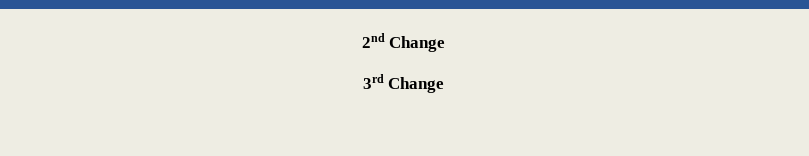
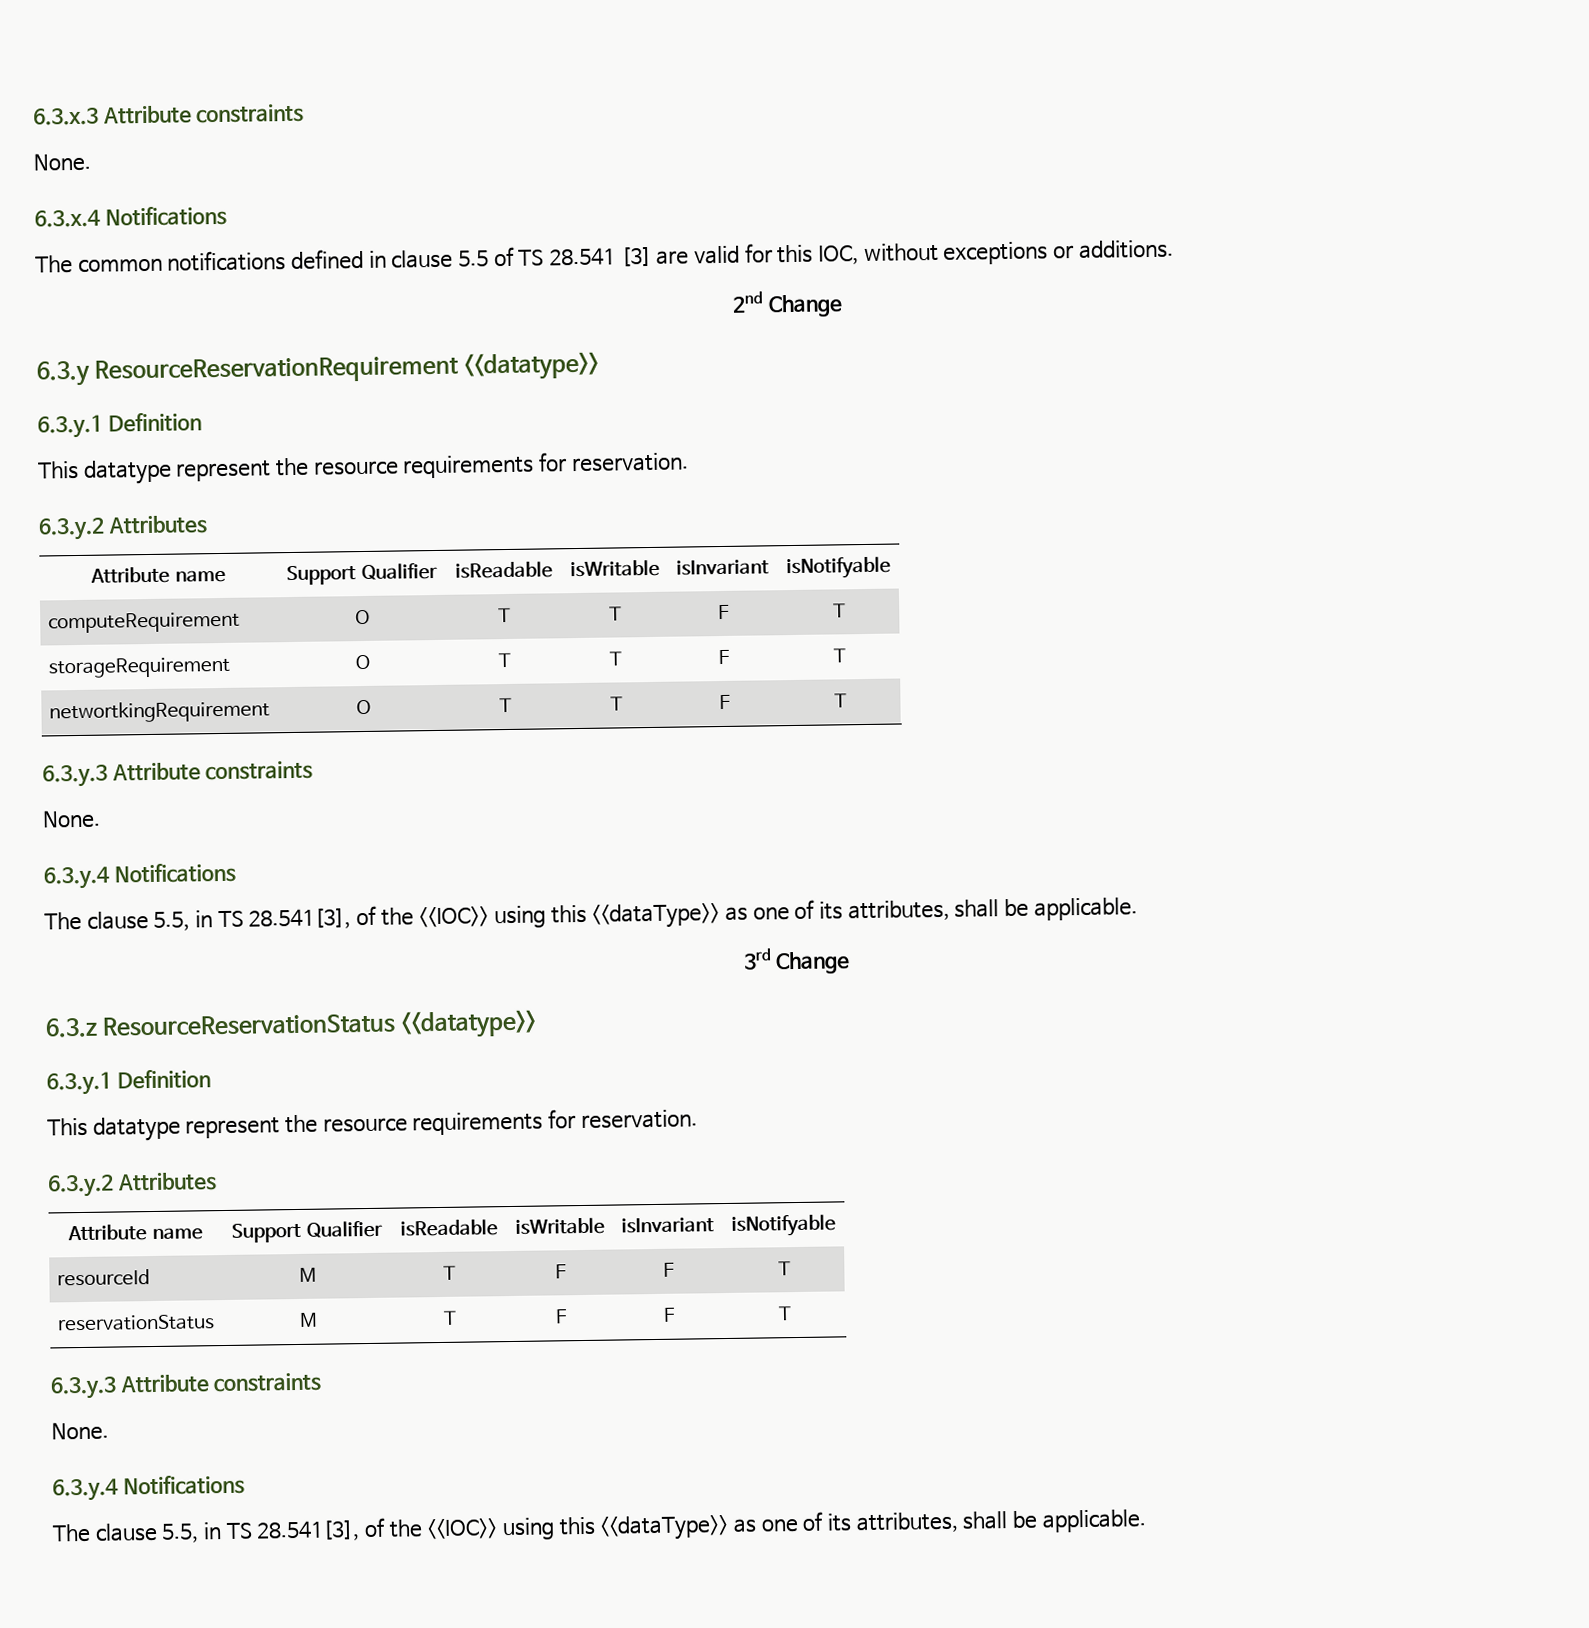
+ 6.3.x.3 Attribute constraints
+ None.
+ 6.3.x.4 Notifications
+ The common notifications defined in clause 5.5 of TS 28.541 [3] are valid for this IOC, without exceptions or additions.
  2nd Change
+ 6.3.y ResourceReservationRequirement <<datatype>>
+ 6.3.y.1 Definition
+ This datatype represent the resource requirements for reservation.
+ 6.3.y.2 Attributes
+ Attribute name | Support Qualifier | isReadable | isWritable | isInvariant | isNotifyable
+ computeRequirement | O | T | T | F | T
+ storageRequirement | O | T | T | F | T
+ networtkingRequirement | O | T | T | F | T
+ 6.3.y.3 Attribute constraints
+ None.
+ 6.3.y.4 Notifications
+ The clause 5.5, in TS 28.541[3], of the <<IOC>> using this <<dataType>> as one of its attributes, shall be applicable.
  3rd Change
+ 6.3.z ResourceReservationStatus <<datatype>>
+ 6.3.y.1 Definition
+ This datatype represent the resource requirements for reservation.
+ 6.3.y.2 Attributes
+ Attribute name | Support Qualifier | isReadable | isWritable | isInvariant | isNotifyable
+ resourceId | M | T | F | F | T
+ reservationStatus | M | T | F | F | T
+ 6.3.y.3 Attribute constraints
+ None.
+ 6.3.y.4 Notifications
+ The clause 5.5, in TS 28.541[3], of the <<IOC>> using this <<dataType>> as one of its attributes, shall be applicable.

